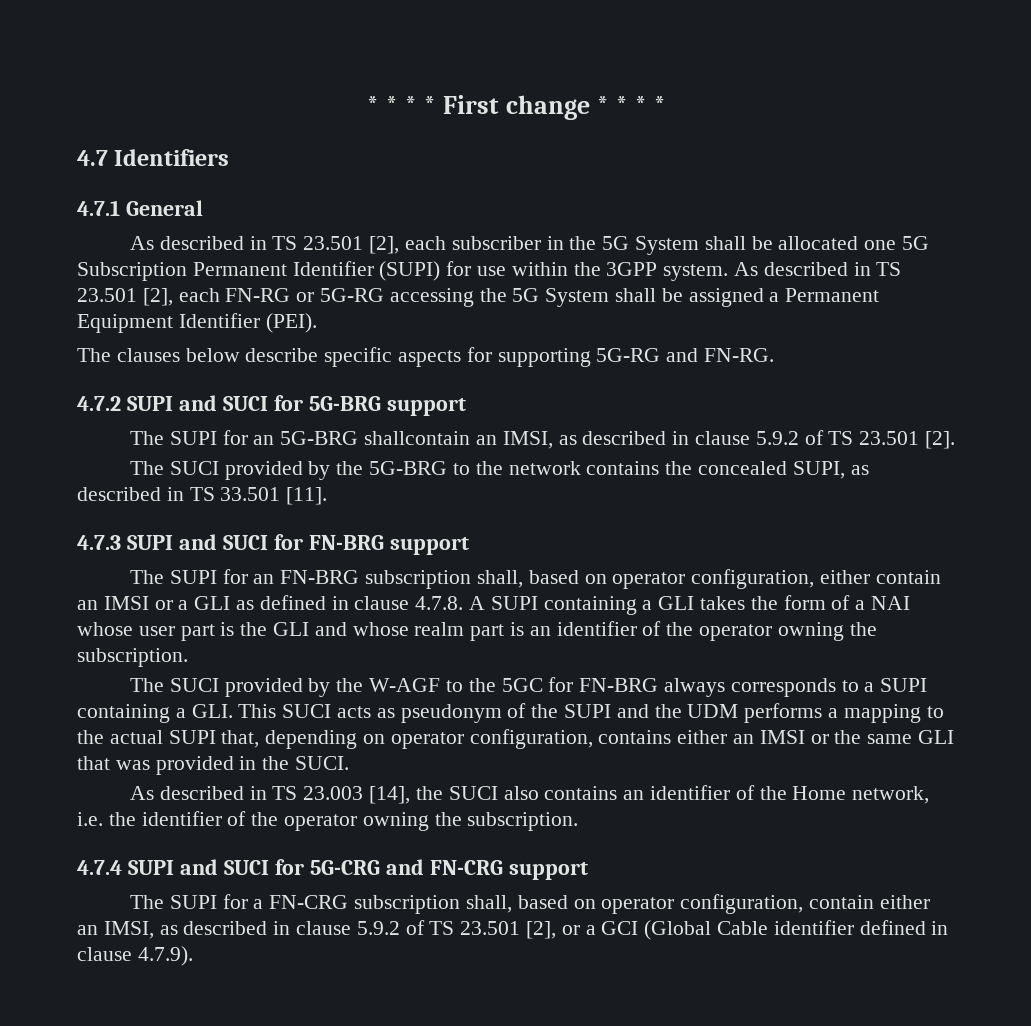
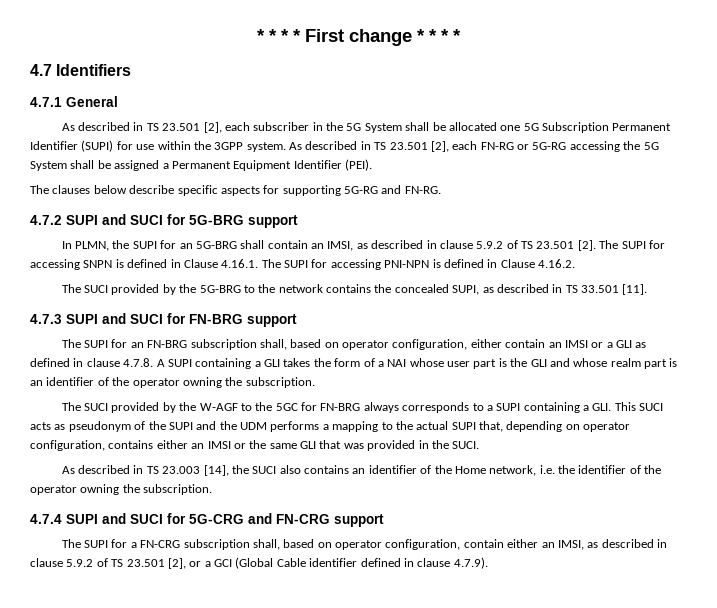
- The SUPI for an 5G-BRG shallcontain an IMSI, as described in clause 5.9.2 of TS 23.501 [2].
+ In PLMN, the SUPI for an 5G-BRG shall contain an IMSI, as described in clause 5.9.2 of TS 23.501 [2]. The SUPI for accessing SNPN is defined in Clause 4.16.1. The SUPI for accessing PNI-NPN is defined in Clause 4.16.2.

